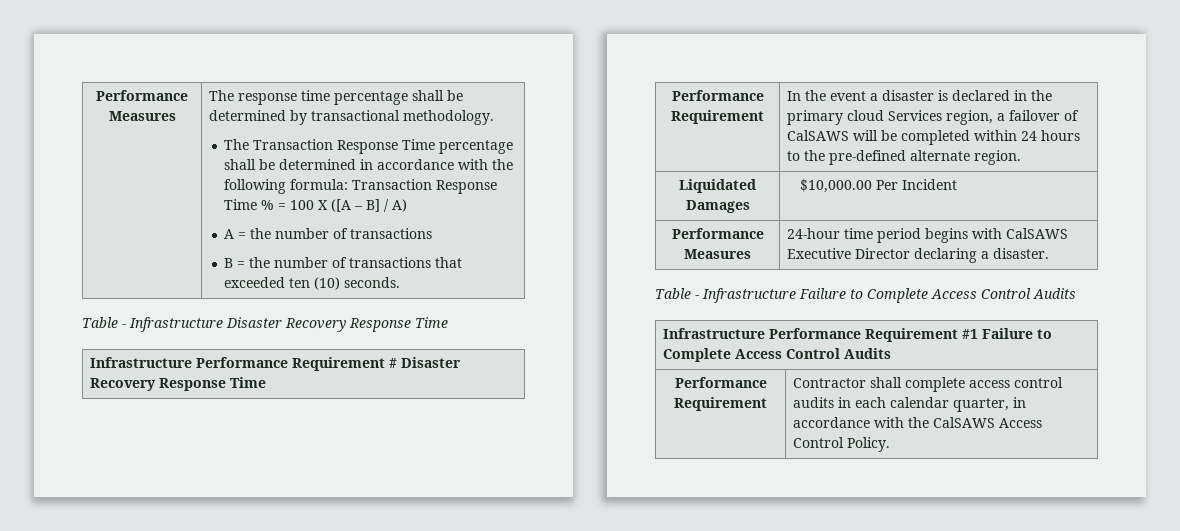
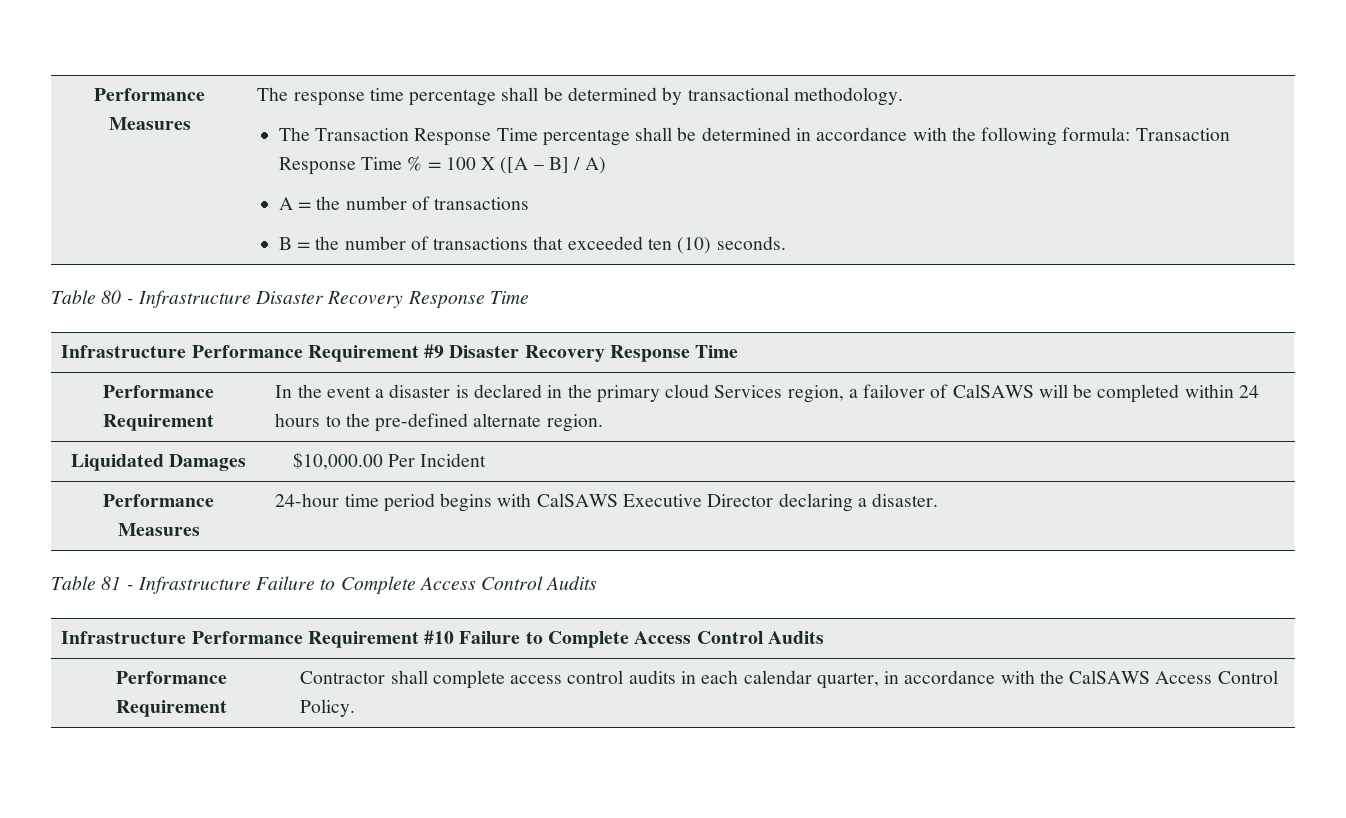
- Table - Infrastructure Disaster Recovery Response Time
+ Table 80 - Infrastructure Disaster Recovery Response Time
- Infrastructure Performance Requirement # Disaster Recovery Response Time
+ Infrastructure Performance Requirement #9 Disaster Recovery Response Time
- Table - Infrastructure Failure to Complete Access Control Audits
+ Table 81 - Infrastructure Failure to Complete Access Control Audits
- Infrastructure Performance Requirement #1 Failure to Complete Access Control Audits
+ Infrastructure Performance Requirement #10 Failure to Complete Access Control Audits

